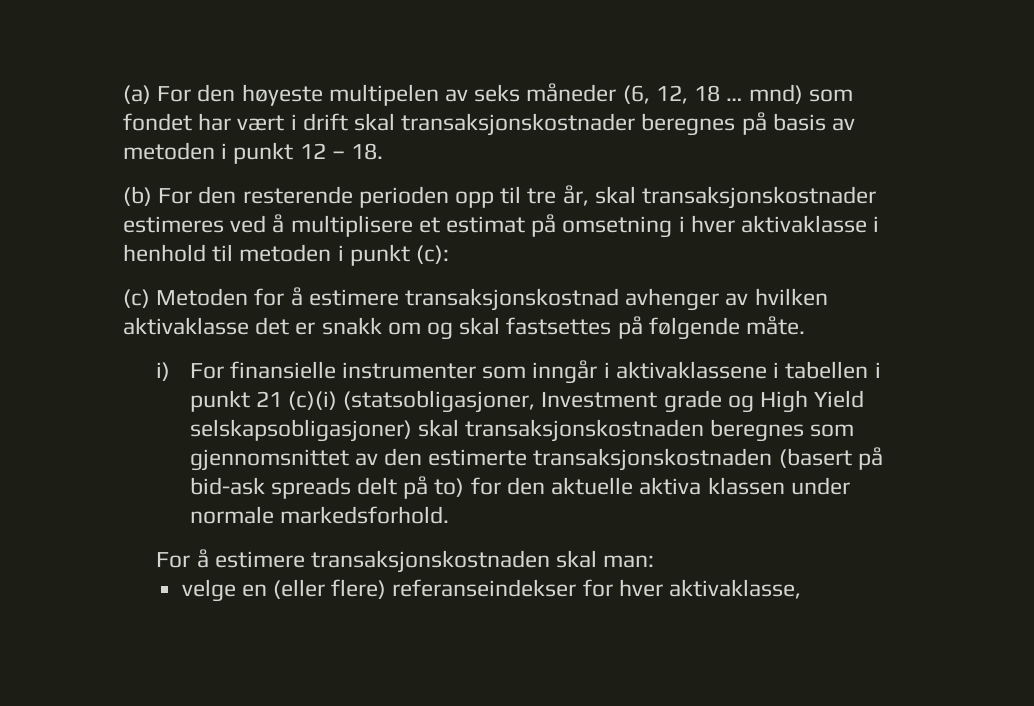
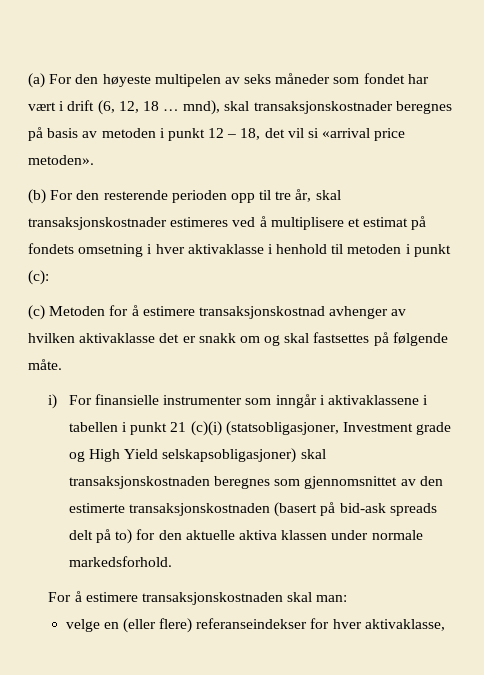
- (a) For den høyeste multipelen av seks måneder (6, 12, 18 … mnd) som fondet har vært i drift skal transaksjonskostnader beregnes på basis av metoden i punkt 12 – 18.
+ (a) For den høyeste multipelen av seks måneder som fondet har vært i drift (6, 12, 18 … mnd), skal transaksjonskostnader beregnes på basis av metoden i punkt 12 – 18, det vil si «arrival price metoden».
- (b) For den resterende perioden opp til tre år, skal transaksjonskostnader estimeres ved å multiplisere et estimat på omsetning i hver aktivaklasse i henhold til metoden i punkt (c):
+ (b) For den resterende perioden opp til tre år, skal transaksjonskostnader estimeres ved å multiplisere et estimat på fondets omsetning i hver aktivaklasse i henhold til metoden i punkt (c):

